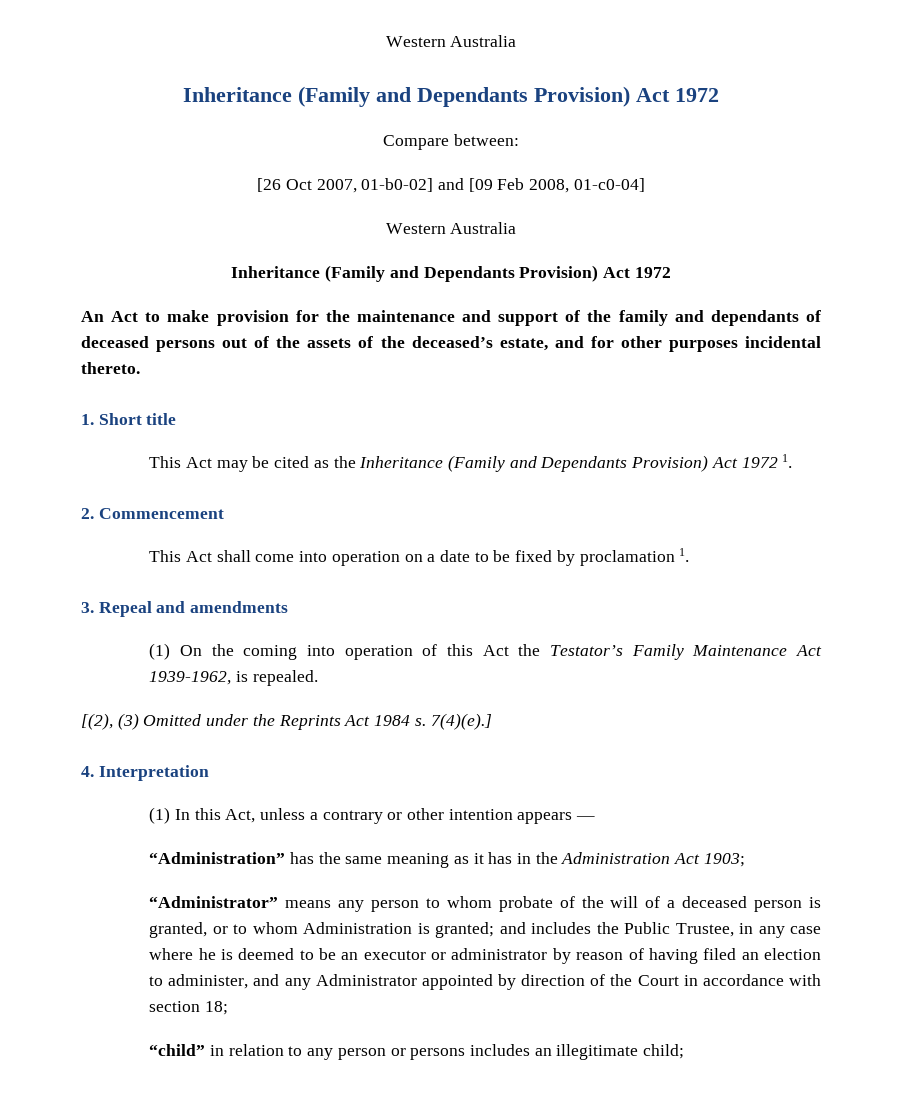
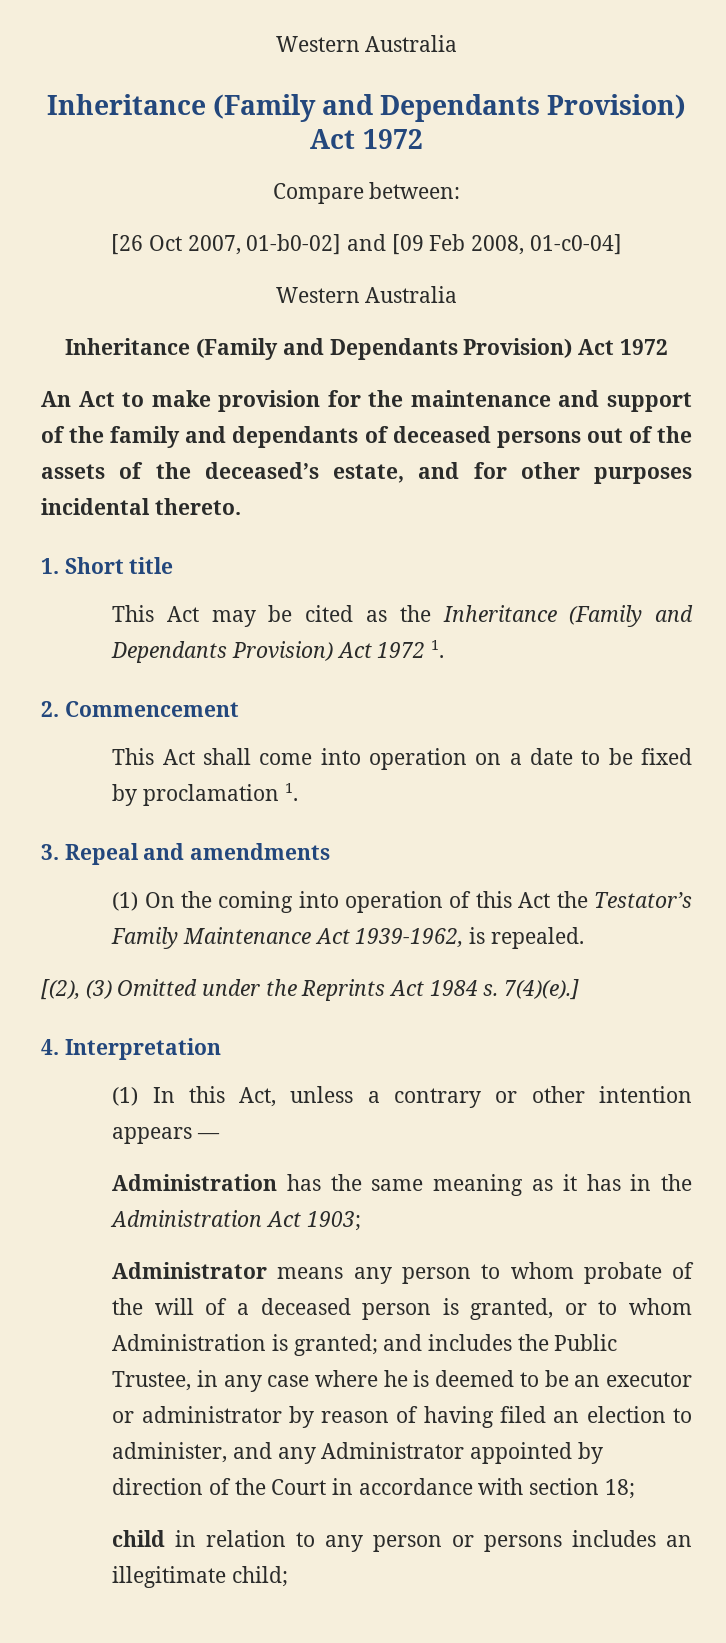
- “Administration” has the same meaning as it has in the Administration Act 1903;
+ Administration has the same meaning as it has in the Administration Act 1903;
- “Administrator” means any person to whom probate of the will of a deceased person is granted, or to whom Administration is granted;
+ Administrator means any person to whom probate of the will of a deceased person is granted, or to whom Administration is granted;
- “child” in relation to any person or persons includes an illegitimate child;
+ child in relation to any person or persons includes an illegitimate child;

